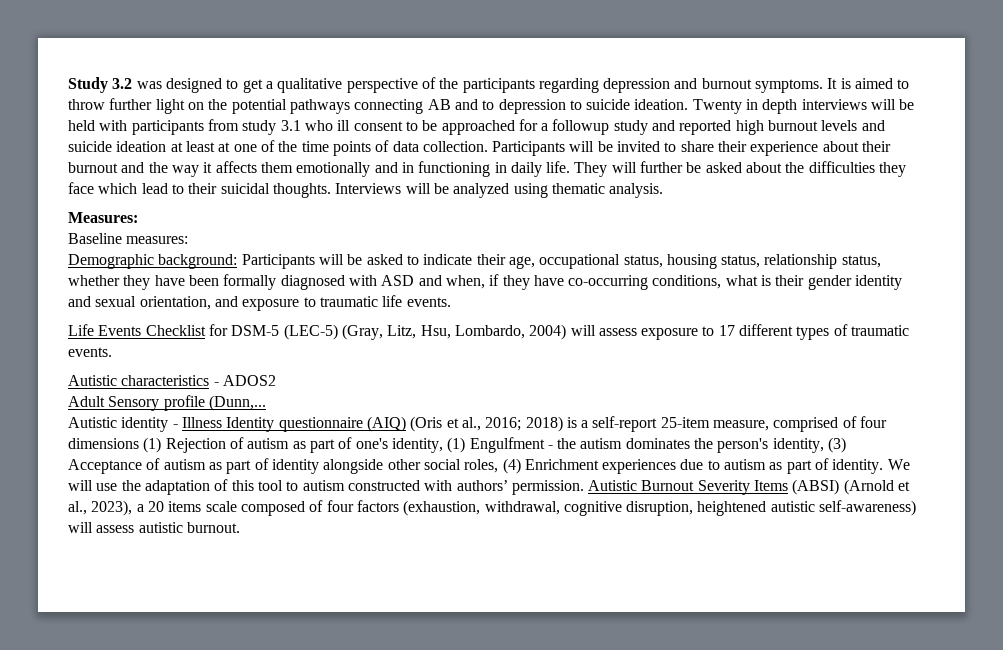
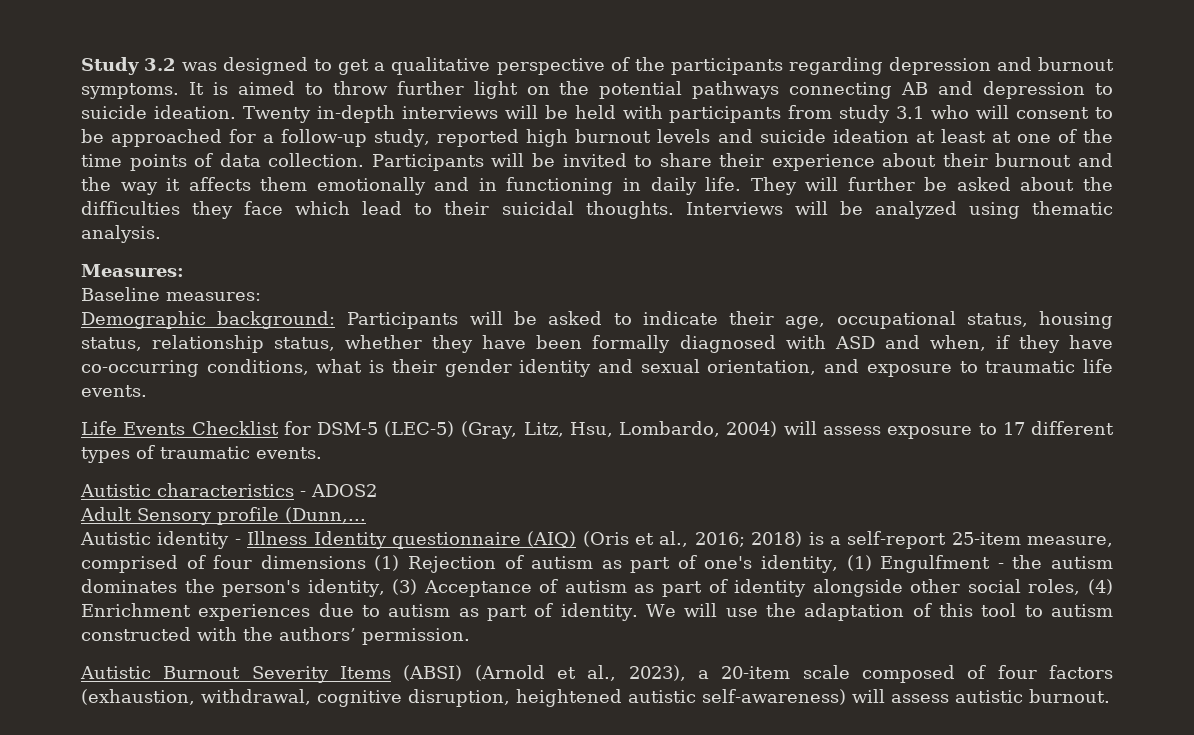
- It is aimed to throw further light on the potential pathways connecting AB and to depression to suicide ideation.
+ It is aimed to throw further light on the potential pathways connecting AB and depression to suicide ideation.
- Twenty in depth interviews will be held with participants from study 3.1 who ill consent to be approached for a followup study and reported high burnout levels and suicide ideation at least at one of the time points of data collection.
+ Twenty in-depth interviews will be held with participants from study 3.1 who will consent to be approached for a follow-up study, reported high burnout levels and suicide ideation at least at one of the time points of data collection.
- We will use the adaptation of this tool to autism constructed with authors’ permission. Autistic Burnout Severity Items (ABSI) (Arnold et al., 2023), a 20 items scale composed of four factors (exhaustion, withdrawal, cognitive disruption, heightened autistic self-awareness) will assess autistic burnout.
+ We will use the adaptation of this tool to autism constructed with the authors’ permission.
+ Autistic Burnout Severity Items (ABSI) (Arnold et al., 2023), a 20-item scale composed of four factors (exhaustion, withdrawal, cognitive disruption, heightened autistic self-awareness) will assess autistic burnout.

